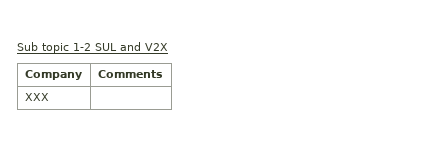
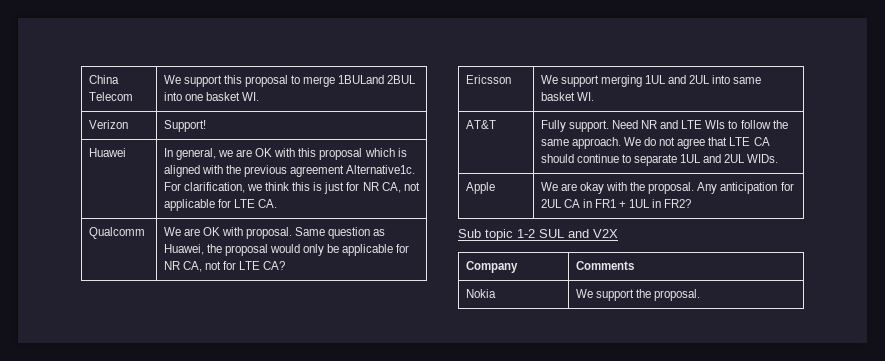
+ China Telecom | We support this proposal to merge 1BULand 2BUL into one basket WI.
+ Verizon | Support!
+ Huawei | In general, we are OK with this proposal which is aligned with the previous agreement Alternative1c. For clarification, we think this is just for NR CA, not applicable for LTE CA.
+ Qualcomm | We are OK with proposal. Same question as Huawei, the proposal would only be applicable for NR CA, not for LTE CA?
+ Ericsson | We support merging 1UL and 2UL into same basket WI.
+ AT&T | Fully support. Need NR and LTE WIs to follow the same approach. We do not agree that LTE CA should continue to separate 1UL and 2UL WIDs.
+ Apple | We are okay with the proposal. Any anticipation for 2UL CA in FR1 + 1UL in FR2?
- XXX |
+ Nokia | We support the proposal.

